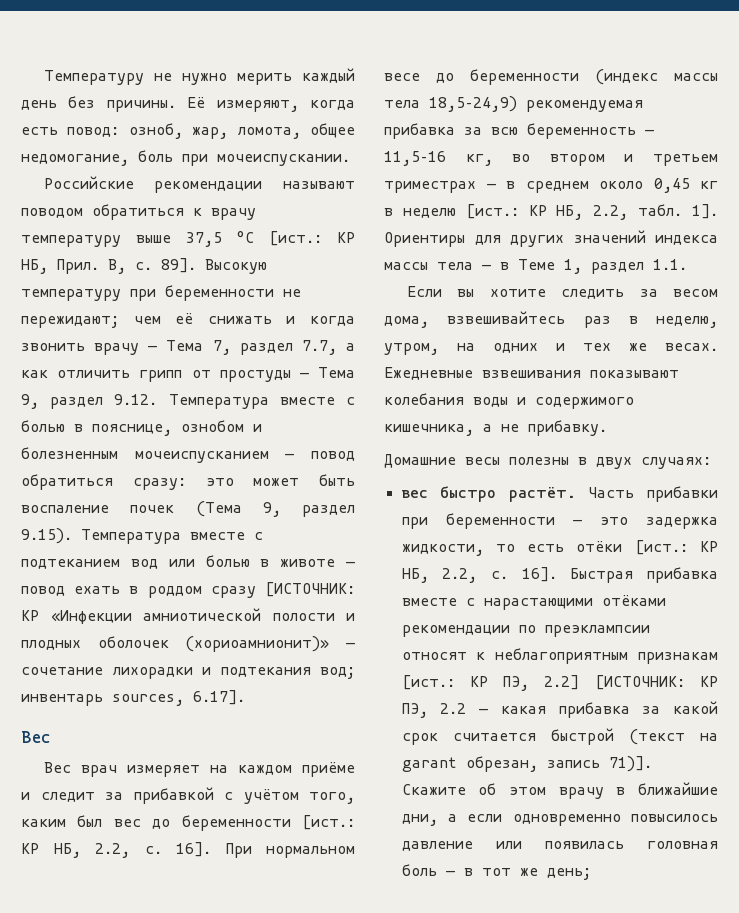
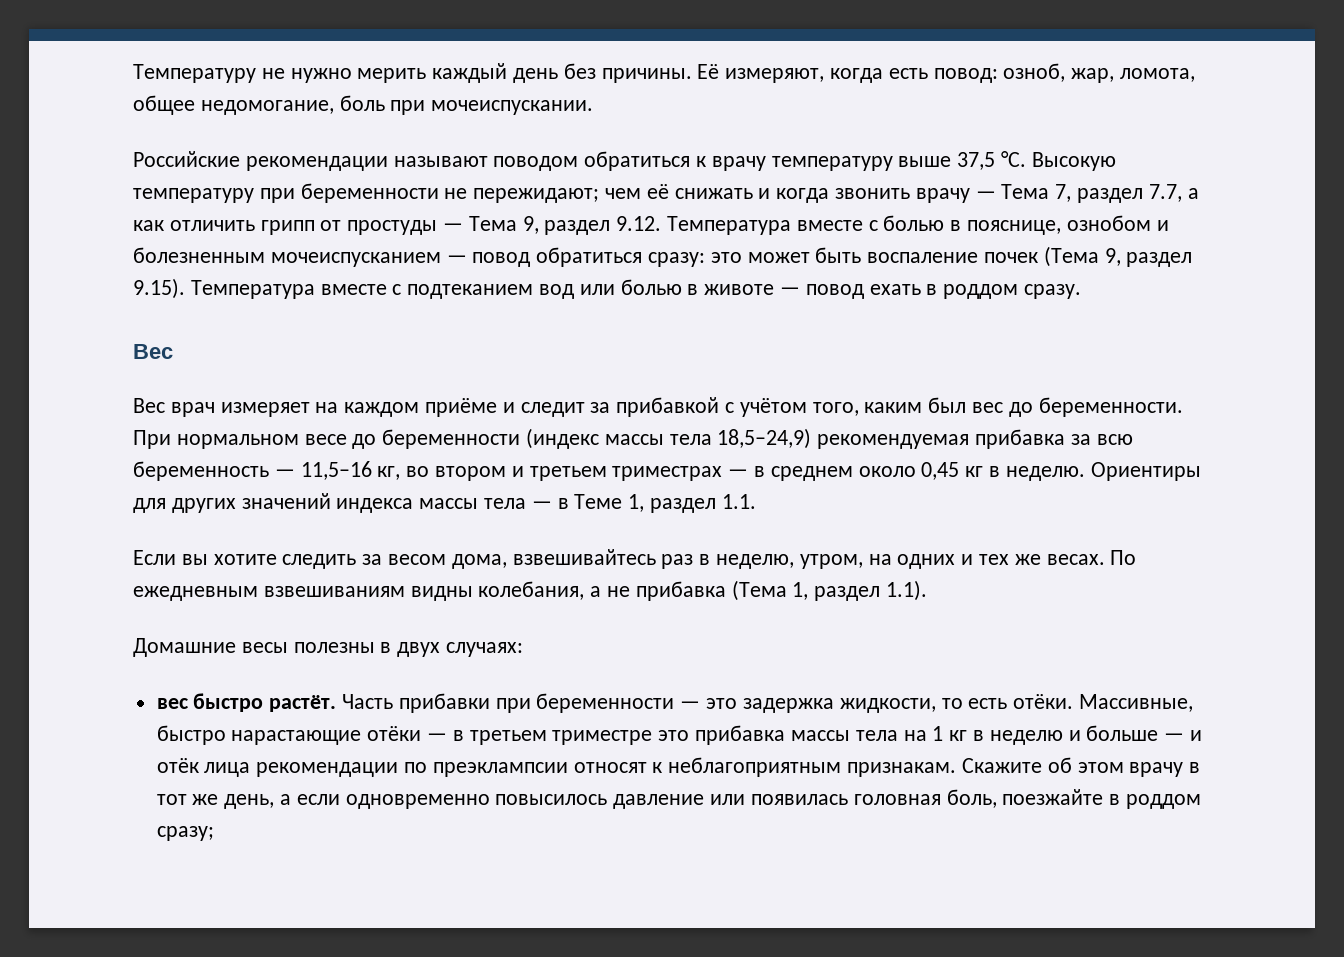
- Российские рекомендации называют поводом обратиться к врачу температуру выше 37,5 °C [ист.: КР НБ, Прил. В, с. 89].
+ Российские рекомендации называют поводом обратиться к врачу температуру выше 37,5 °C.
- это может быть воспаление почек (Тема 9, раздел 9.15). Температура вместе с подтеканием вод или болью в животе — повод ехать в роддом сразу [ИСТОЧНИК: КР «Инфекции амниотической полости и плодных оболочек (хориоамнионит)» — сочетание лихорадки и подтекания вод; инвентарь sources, 6.17].
+ это может быть воспаление почек (Тема 9, раздел 9.15). Температура вместе с подтеканием вод или болью в животе — повод ехать в роддом сразу.
- Вес врач измеряет на каждом приёме и следит за прибавкой с учётом того, каким был вес до беременности [ист.: КР НБ, 2.2, с. 16].
+ Вес врач измеряет на каждом приёме и следит за прибавкой с учётом того, каким был вес до беременности.
- При нормальном весе до беременности (индекс массы тела 18,5–24,9) рекомендуемая прибавка за всю беременность — 11,5–16 кг, во втором и третьем триместрах — в среднем около 0,45 кг в неделю [ист.: КР НБ, 2.2, табл. 1].
+ При нормальном весе до беременности (индекс массы тела 18,5–24,9) рекомендуемая прибавка за всю беременность — 11,5–16 кг, во втором и третьем триместрах — в среднем около 0,45 кг в неделю.
- Ежедневные взвешивания показывают колебания воды и содержимого кишечника, а не прибавку.
+ По ежедневным взвешиваниям видны колебания, а не прибавка (Тема 1, раздел 1.1).
- Часть прибавки при беременности — это задержка жидкости, то есть отёки [ист.: КР НБ, 2.2, с. 16]. Быстрая прибавка вместе с нарастающими отёками рекомендации по преэклампсии относят к неблагоприятным признакам [ист.: КР ПЭ, 2.2] [ИСТОЧНИК: КР ПЭ, 2.2 — какая прибавка за какой срок считается быстрой (текст на garant обрезан, запись 71)].
+ Часть прибавки при беременности — это задержка жидкости, то есть отёки. Массивные, быстро нарастающие отёки — в третьем триместре это прибавка массы тела на 1 кг в неделю и больше — и отёк лица рекомендации по преэклампсии относят к неблагоприятным признакам.
- Скажите об этом врачу в ближайшие дни, а если одновременно повысилось давление или появилась головная боль — в тот же день;
+ Скажите об этом врачу в тот же день, а если одновременно повысилось давление или появилась головная боль, поезжайте в роддом сразу;

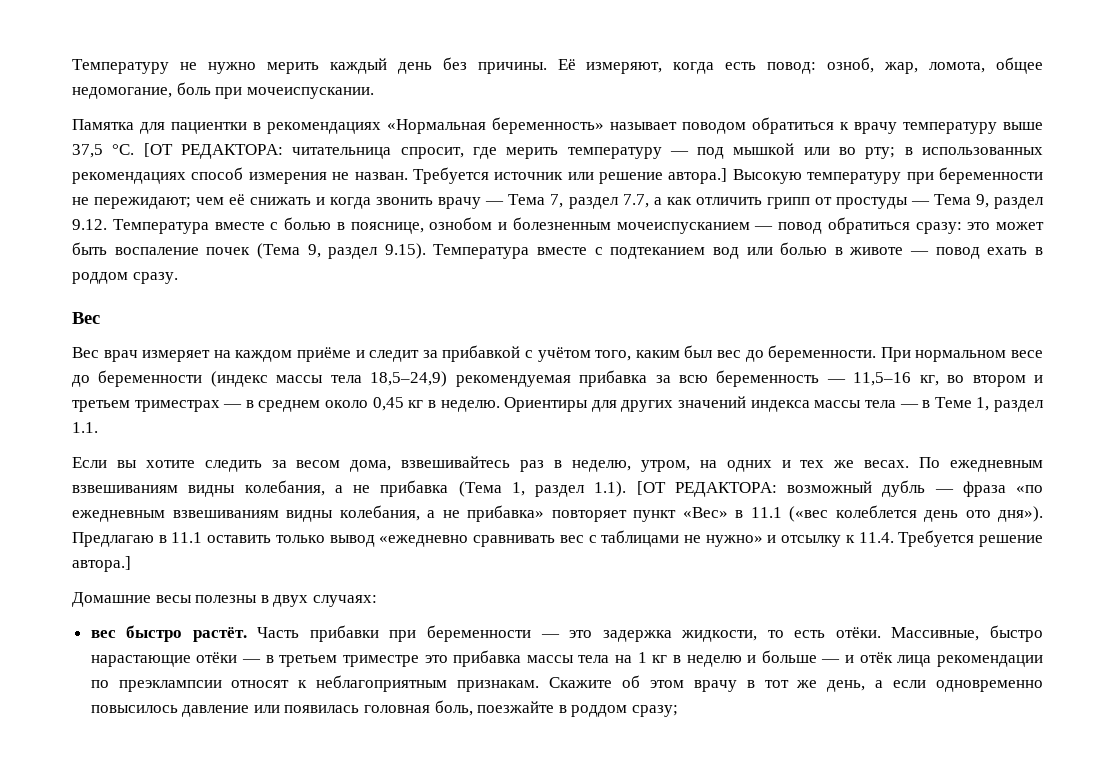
- Российские рекомендации называют поводом обратиться к врачу температуру выше 37,5 °C.
+ Памятка для пациентки в рекомендациях «Нормальная беременность» называет поводом обратиться к врачу температуру выше 37,5 °C.
+ [ОТ РЕДАКТОРА: читательница спросит, где мерить температуру — под мышкой или во рту; в использованных рекомендациях способ измерения не назван. Требуется источник или решение автора.]
- По ежедневным взвешиваниям видны колебания, а не прибавка (Тема 1, раздел 1.1).
+ По ежедневным взвешиваниям видны колебания, а не прибавка (Тема 1, раздел 1.1). [ОТ РЕДАКТОРА: возможный дубль — фраза «по ежедневным взвешиваниям видны колебания, а не прибавка» повторяет пункт «Вес» в 11.1 («вес колеблется день ото дня»). Предлагаю в 11.1 оставить только вывод «ежедневно сравнивать вес с таблицами не нужно» и отсылку к 11.4. Требуется решение автора.]

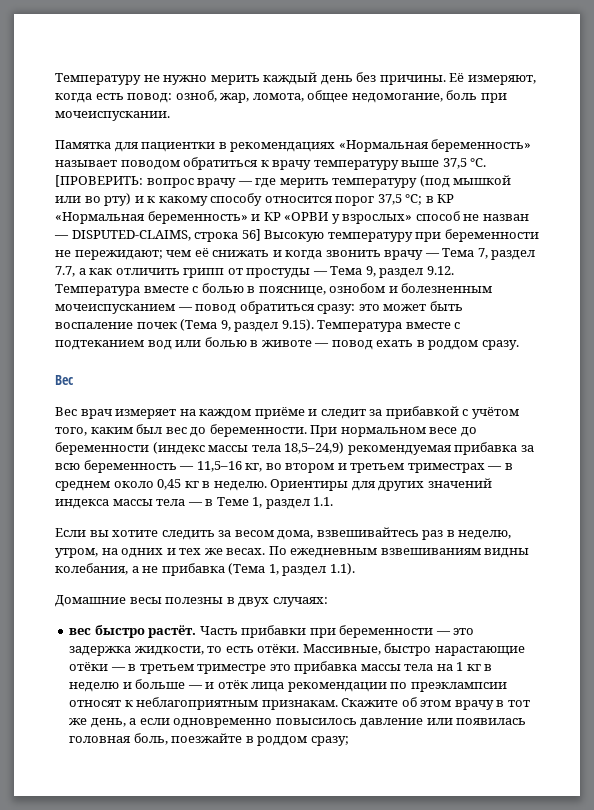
- [ОТ РЕДАКТОРА: читательница спросит, где мерить температуру — под мышкой или во рту; в использованных рекомендациях способ измерения не назван. Требуется источник или решение автора.] Высокую температуру при беременности не пережидают;
+ [ПРОВЕРИТЬ: вопрос врачу — где мерить температуру (под мышкой или во рту) и к какому способу относится порог 37,5 °C; в КР «Нормальная беременность» и КР «ОРВИ у взрослых» способ не назван — DISPUTED-CLAIMS, строка 56] Высокую температуру при беременности не пережидают;
- По ежедневным взвешиваниям видны колебания, а не прибавка (Тема 1, раздел 1.1). [ОТ РЕДАКТОРА: возможный дубль — фраза «по ежедневным взвешиваниям видны колебания, а не прибавка» повторяет пункт «Вес» в 11.1 («вес колеблется день ото дня»). Предлагаю в 11.1 оставить только вывод «ежедневно сравнивать вес с таблицами не нужно» и отсылку к 11.4. Требуется решение автора.]
+ По ежедневным взвешиваниям видны колебания, а не прибавка (Тема 1, раздел 1.1).

